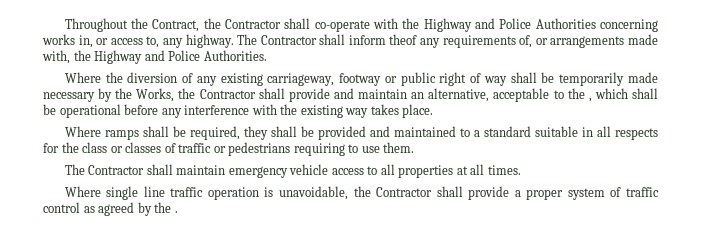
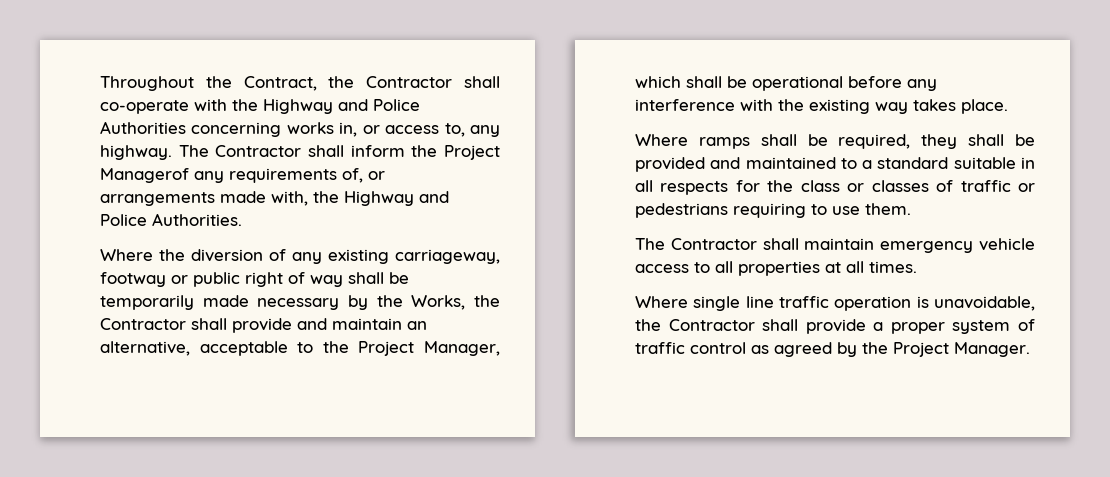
- The Contractor shall inform theof any requirements of, or arrangements made with, the Highway and Police Authorities.
+ The Contractor shall inform the Project Managerof any requirements of, or arrangements made with, the Highway and Police Authorities.
- Where the diversion of any existing carriageway, footway or public right of way shall be temporarily made necessary by the Works, the Contractor shall provide and maintain an alternative, acceptable to the , which shall be operational before any interference with the existing way takes place.
+ Where the diversion of any existing carriageway, footway or public right of way shall be temporarily made necessary by the Works, the Contractor shall provide and maintain an alternative, acceptable to the Project Manager, which shall be operational before any interference with the existing way takes place.
- Where single line traffic operation is unavoidable, the Contractor shall provide a proper system of traffic control as agreed by the .
+ Where single line traffic operation is unavoidable, the Contractor shall provide a proper system of traffic control as agreed by the Project Manager.

